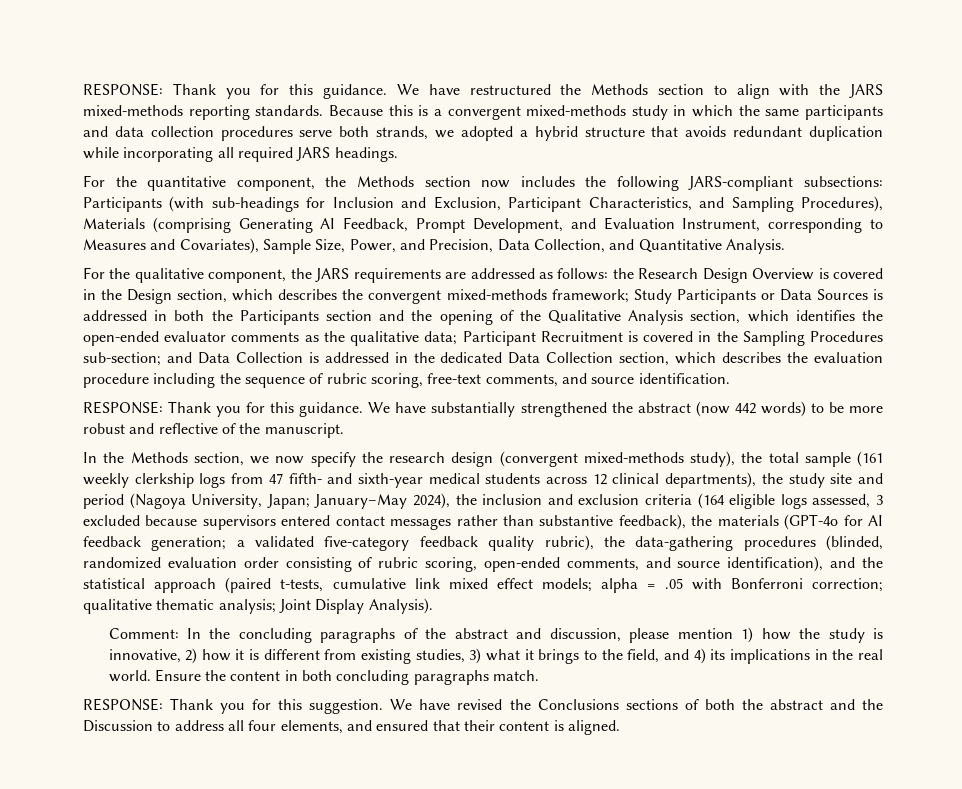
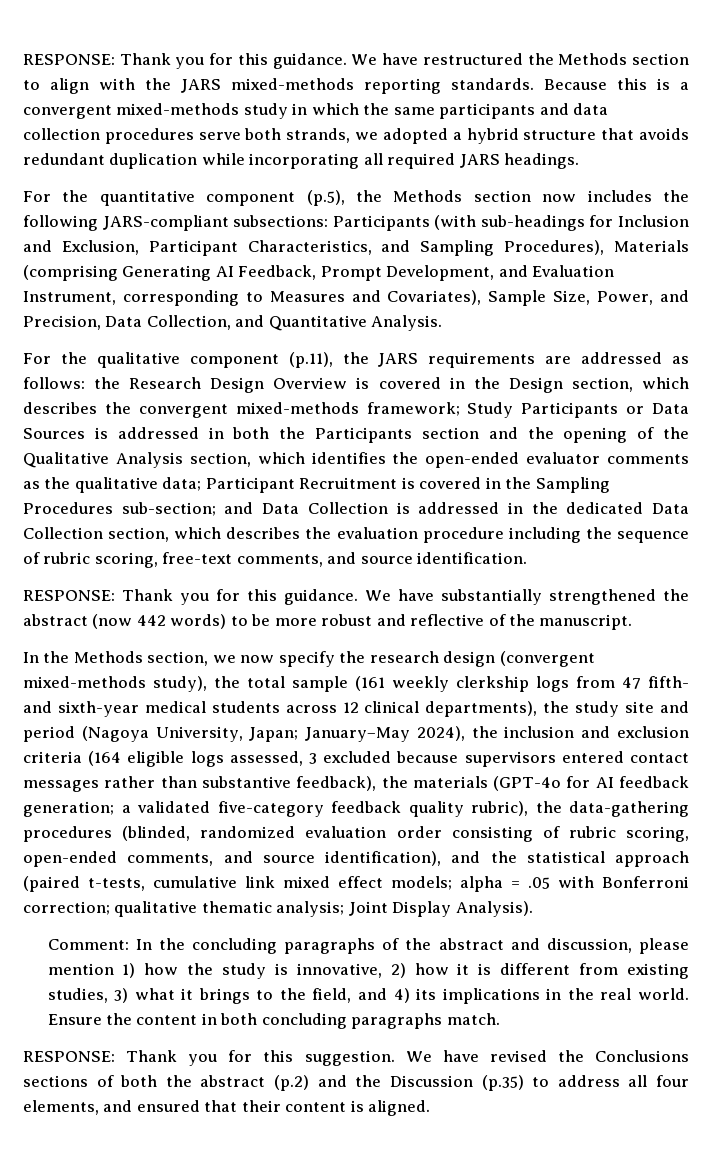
- For the quantitative component, the Methods section now includes the following JARS-compliant subsections: Participants (with sub-headings for Inclusion and Exclusion, Participant Characteristics, and Sampling Procedures), Materials (comprising Generating AI Feedback, Prompt Development, and Evaluation Instrument, corresponding to Measures and Covariates), Sample Size, Power, and Precision, Data Collection, and Quantitative Analysis.
+ For the quantitative component (p.5), the Methods section now includes the following JARS-compliant subsections: Participants (with sub-headings for Inclusion and Exclusion, Participant Characteristics, and Sampling Procedures), Materials (comprising Generating AI Feedback, Prompt Development, and Evaluation Instrument, corresponding to Measures and Covariates), Sample Size, Power, and Precision, Data Collection, and Quantitative Analysis.
- For the qualitative component, the JARS requirements are addressed as follows:
+ For the qualitative component (p.11), the JARS requirements are addressed as follows:
- We have revised the Conclusions sections of both the abstract and the Discussion to address all four elements, and ensured that their content is aligned.
+ We have revised the Conclusions sections of both the abstract (p.2) and the Discussion (p.35) to address all four elements, and ensured that their content is aligned.

